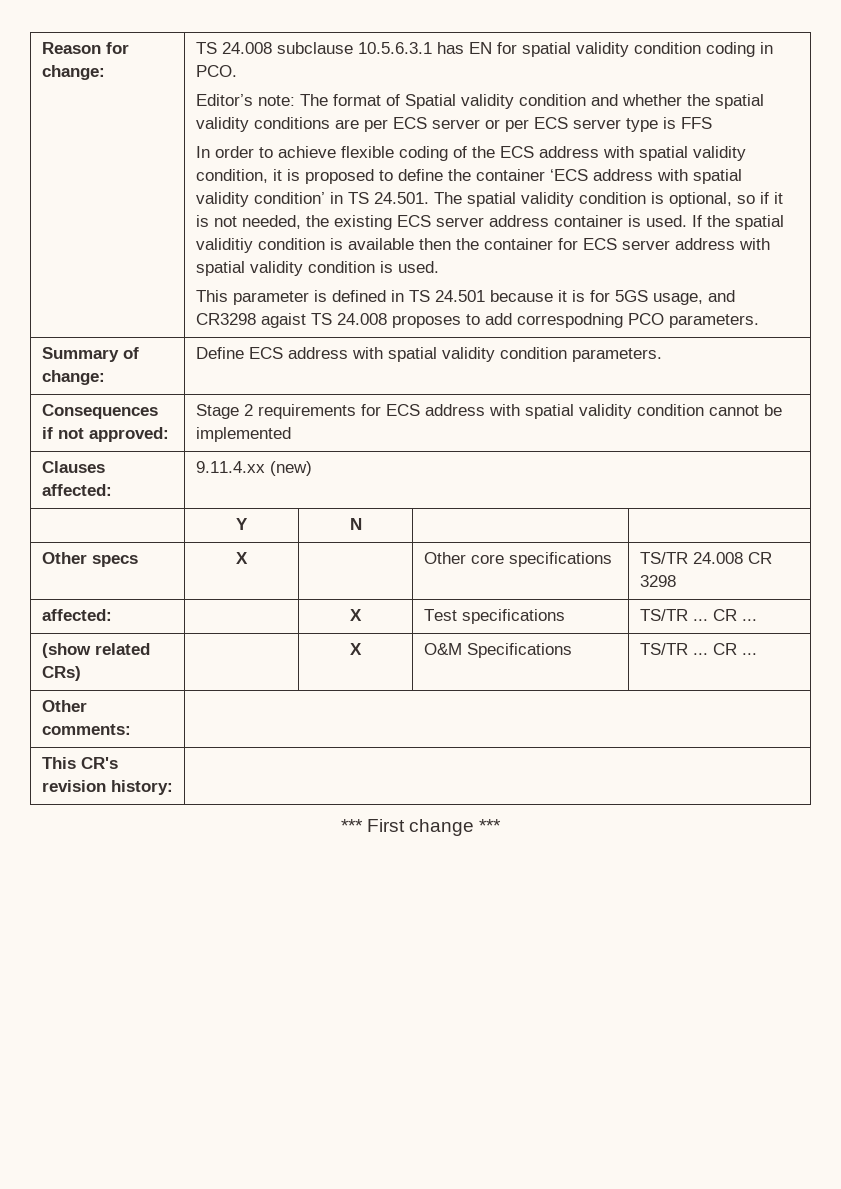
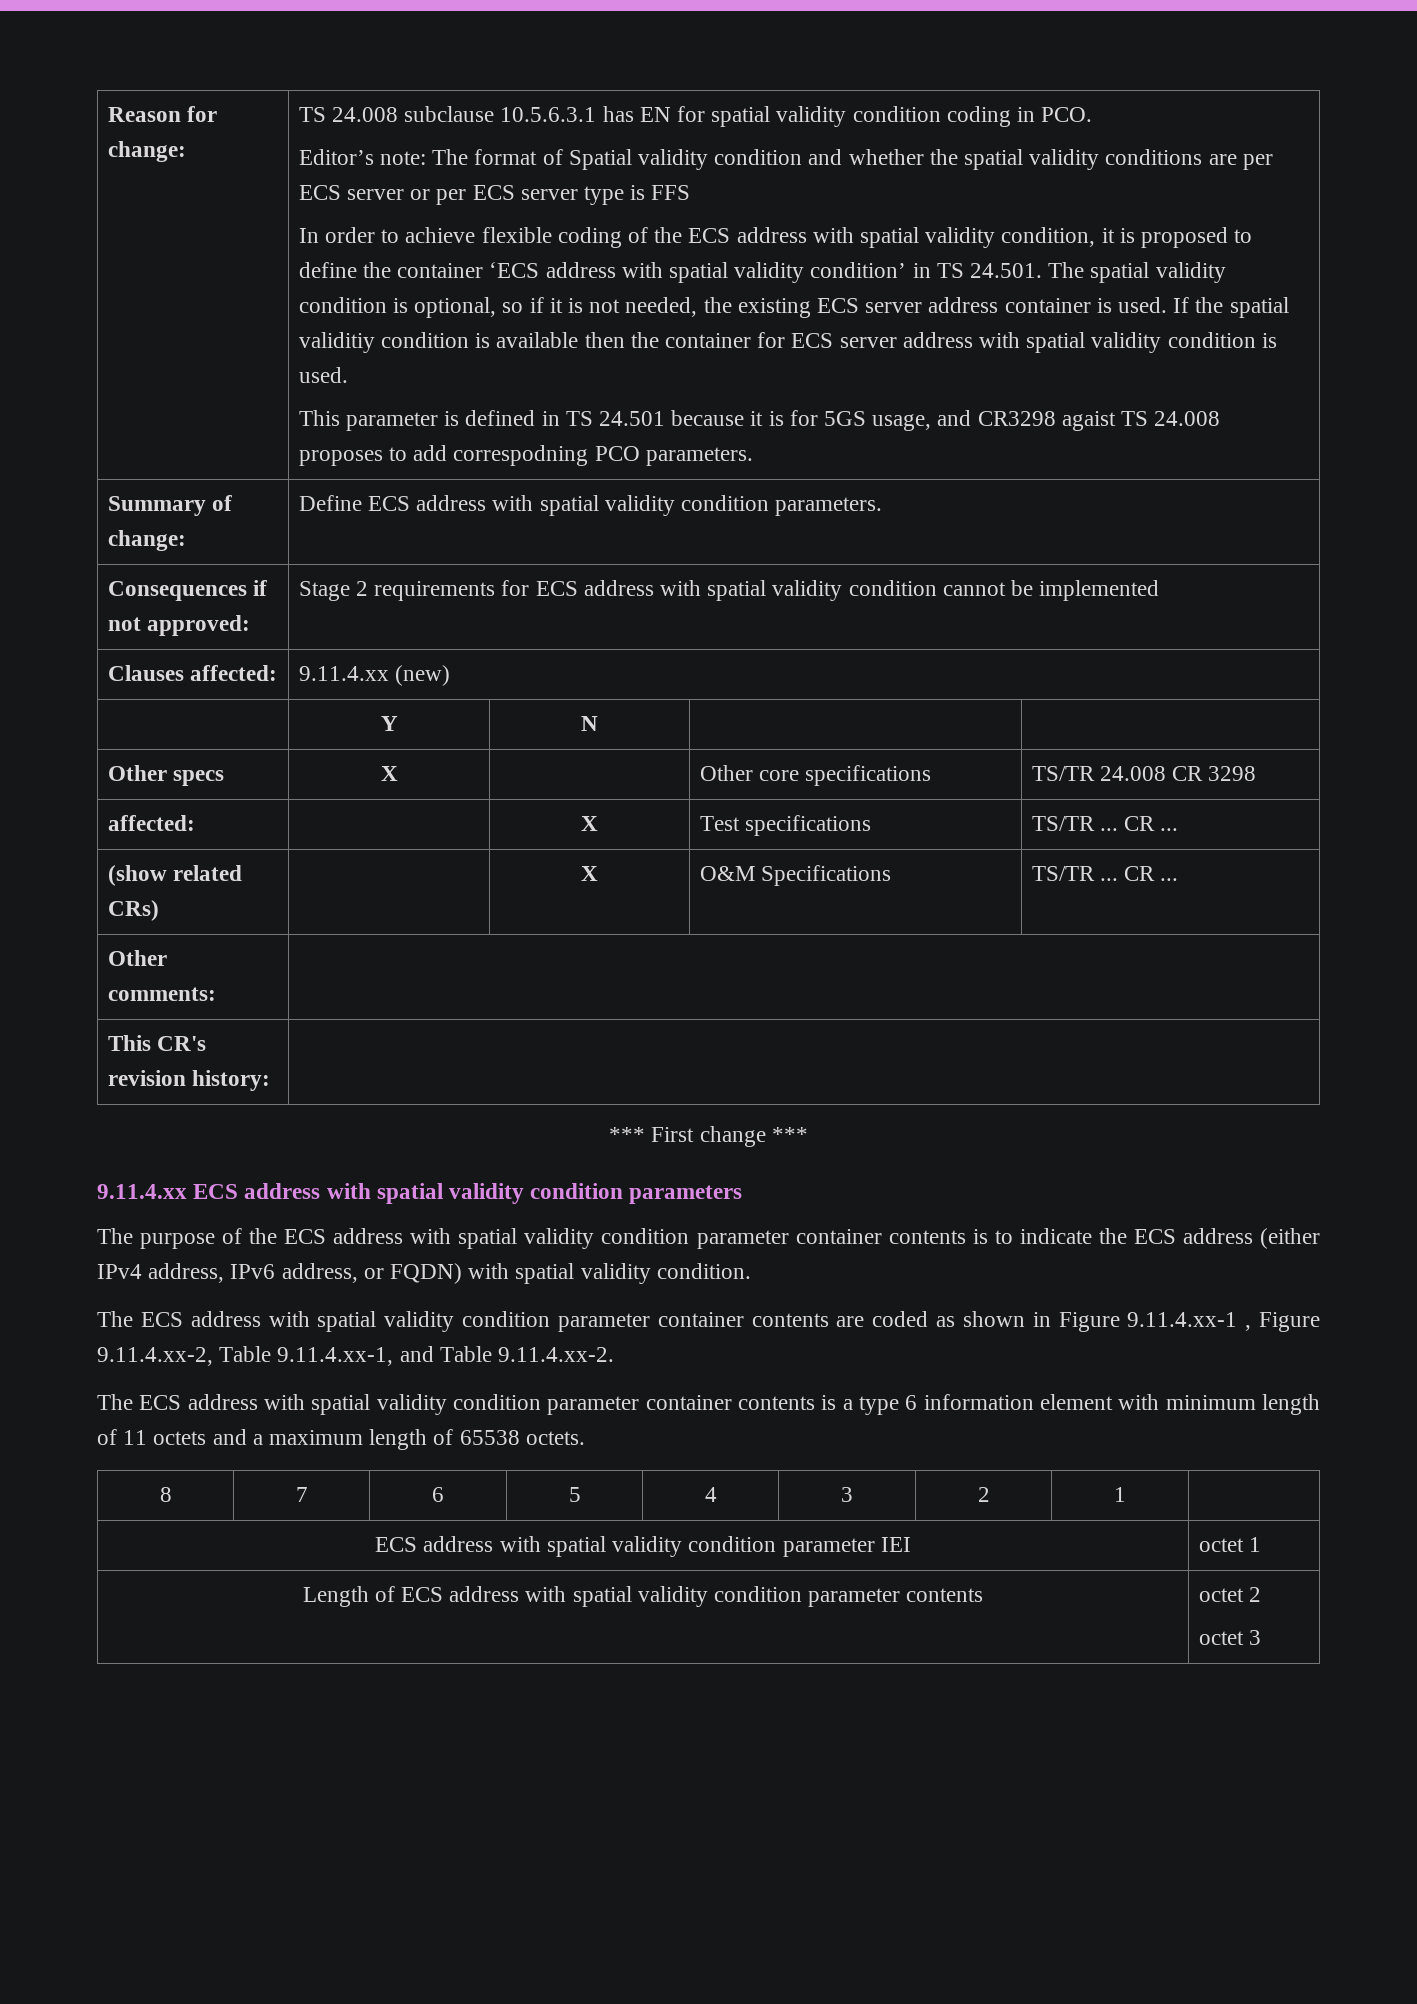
+ 9.11.4.xx ECS address with spatial validity condition parameters
+ The purpose of the ECS address with spatial validity condition parameter container contents is to indicate the ECS address (either IPv4 address, IPv6 address, or FQDN) with spatial validity condition.
+ The ECS address with spatial validity condition parameter container contents are coded as shown in Figure 9.11.4.xx-1 , Figure 9.11.4.xx-2, Table 9.11.4.xx-1, and Table 9.11.4.xx-2.
+ The ECS address with spatial validity condition parameter container contents is a type 6 information element with minimum length of 11 octets and a maximum length of 65538 octets.
+ 8 | 7 | 6 | 5 | 4 | 3 | 2 | 1 |
+ ECS address with spatial validity condition parameter IEI | octet 1
+ Length of ECS address with spatial validity condition parameter contents | octet 2
+ octet 3

